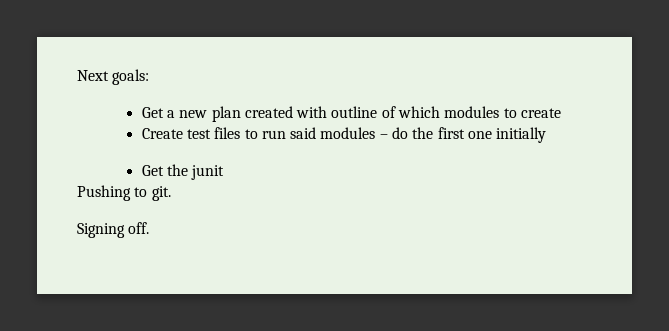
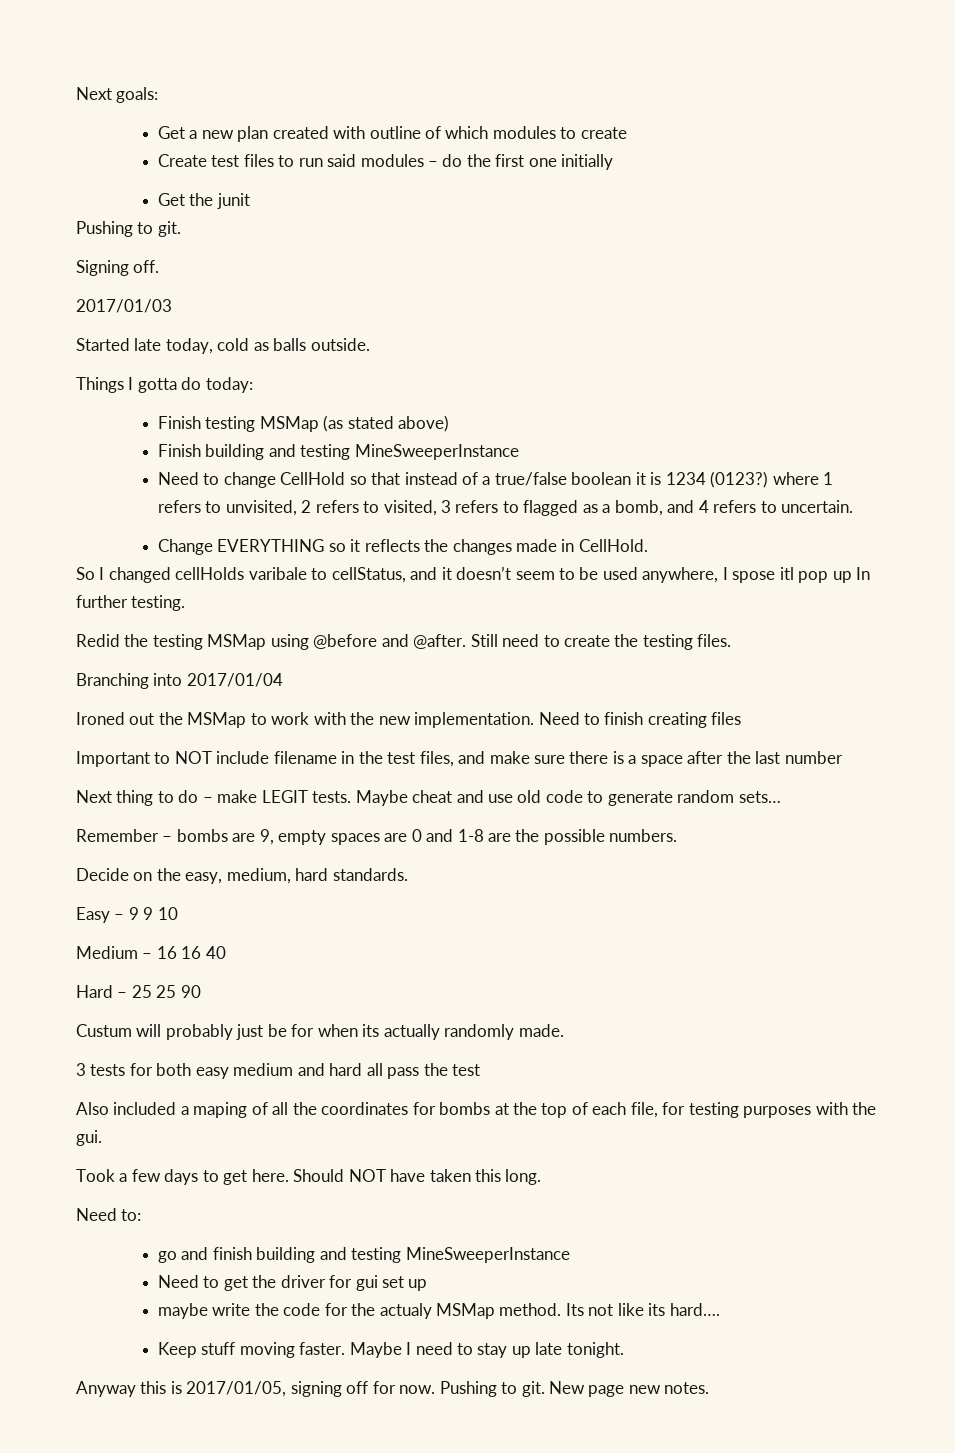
+ 2017/01/03
+ Started late today, cold as balls outside.
+ Things I gotta do today:
+ Finish testing MSMap (as stated above)
+ Finish building and testing MineSweeperInstance
+ Need to change CellHold so that instead of a true/false boolean it is 1234 (0123?) where 1 refers to unvisited, 2 refers to visited, 3 refers to flagged as a bomb, and 4 refers to uncertain.
+ Change EVERYTHING so it reflects the changes made in CellHold.
+ So I changed cellHolds varibale to cellStatus, and it doesn’t seem to be used anywhere, I spose itl pop up In further testing.
+ Redid the testing MSMap using @before and @after. Still need to create the testing files.
+ Branching into 2017/01/04
+ Ironed out the MSMap to work with the new implementation. Need to finish creating files
+ Important to NOT include filename in the test files, and make sure there is a space after the last number
+ Next thing to do – make LEGIT tests. Maybe cheat and use old code to generate random sets…
+ Remember – bombs are 9, empty spaces are 0 and 1-8 are the possible numbers.
+ Decide on the easy, medium, hard standards.
+ Easy – 9 9 10
+ Medium – 16 16 40
+ Hard – 25 25 90
+ Custum will probably just be for when its actually randomly made.
+ 3 tests for both easy medium and hard all pass the test
+ Also included a maping of all the coordinates for bombs at the top of each file, for testing purposes with the gui.
+ Took a few days to get here. Should NOT have taken this long.
+ Need to:
+ go and finish building and testing MineSweeperInstance
+ Need to get the driver for gui set up
+ maybe write the code for the actualy MSMap method. Its not like its hard….
+ Keep stuff moving faster. Maybe I need to stay up late tonight.
+ Anyway this is 2017/01/05, signing off for now. Pushing to git. New page new notes.

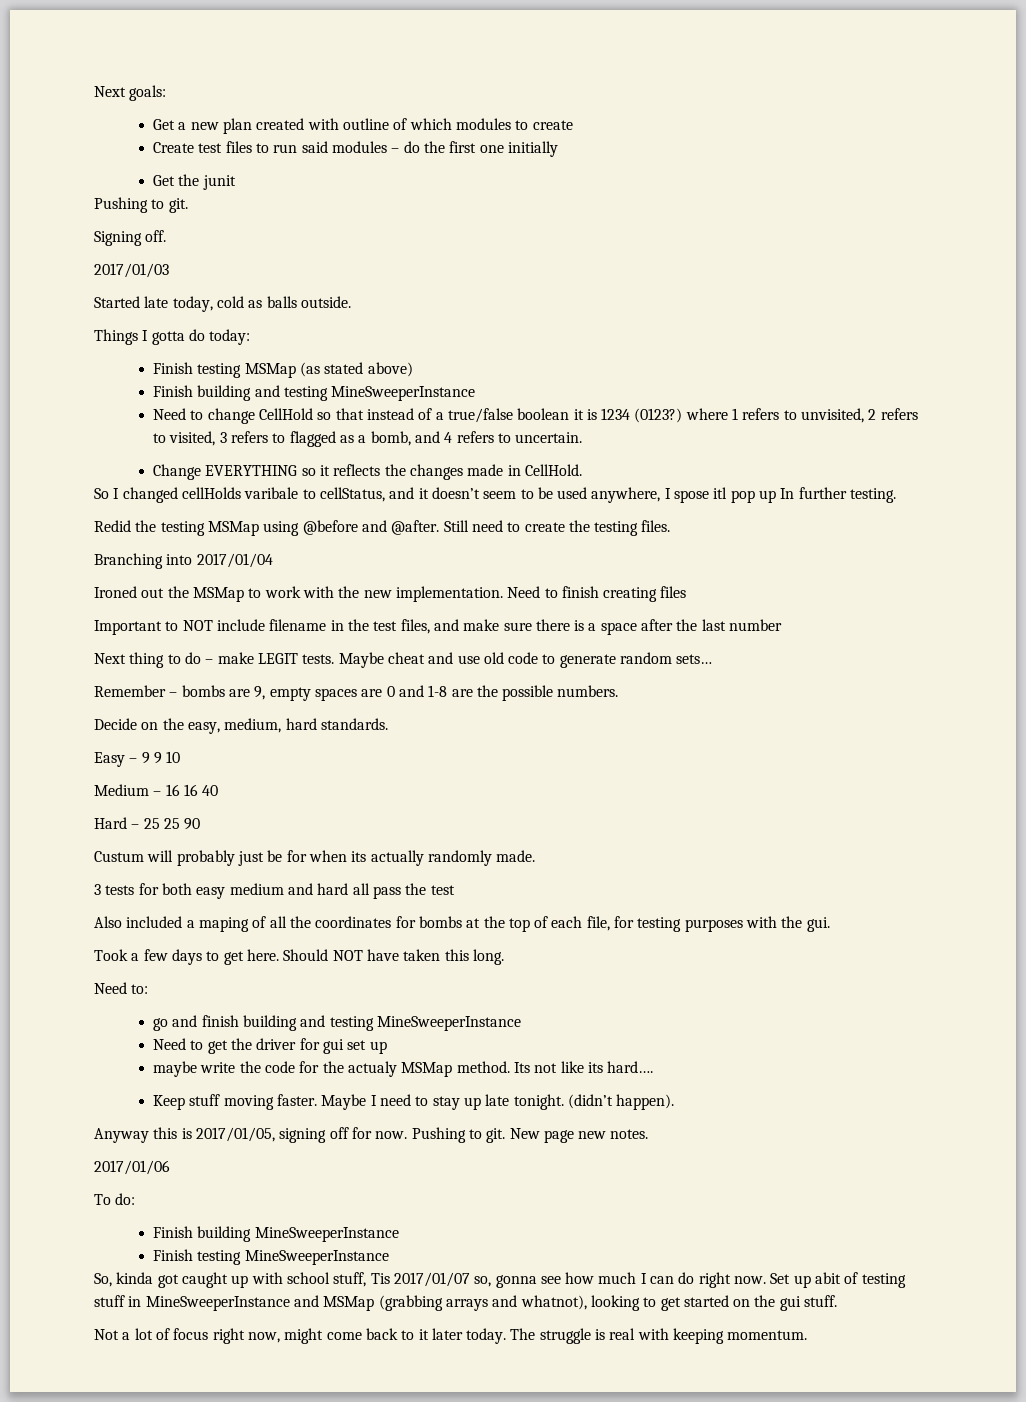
+ (didn’t happen).
+ 2017/01/06
+ To do:
+ Finish building MineSweeperInstance
+ Finish testing MineSweeperInstance
+ So, kinda got caught up with school stuff, Tis 2017/01/07 so, gonna see how much I can do right now. Set up abit of testing stuff in MineSweeperInstance and MSMap (grabbing arrays and whatnot), looking to get started on the gui stuff.
+ Not a lot of focus right now, might come back to it later today. The struggle is real with keeping momentum.

